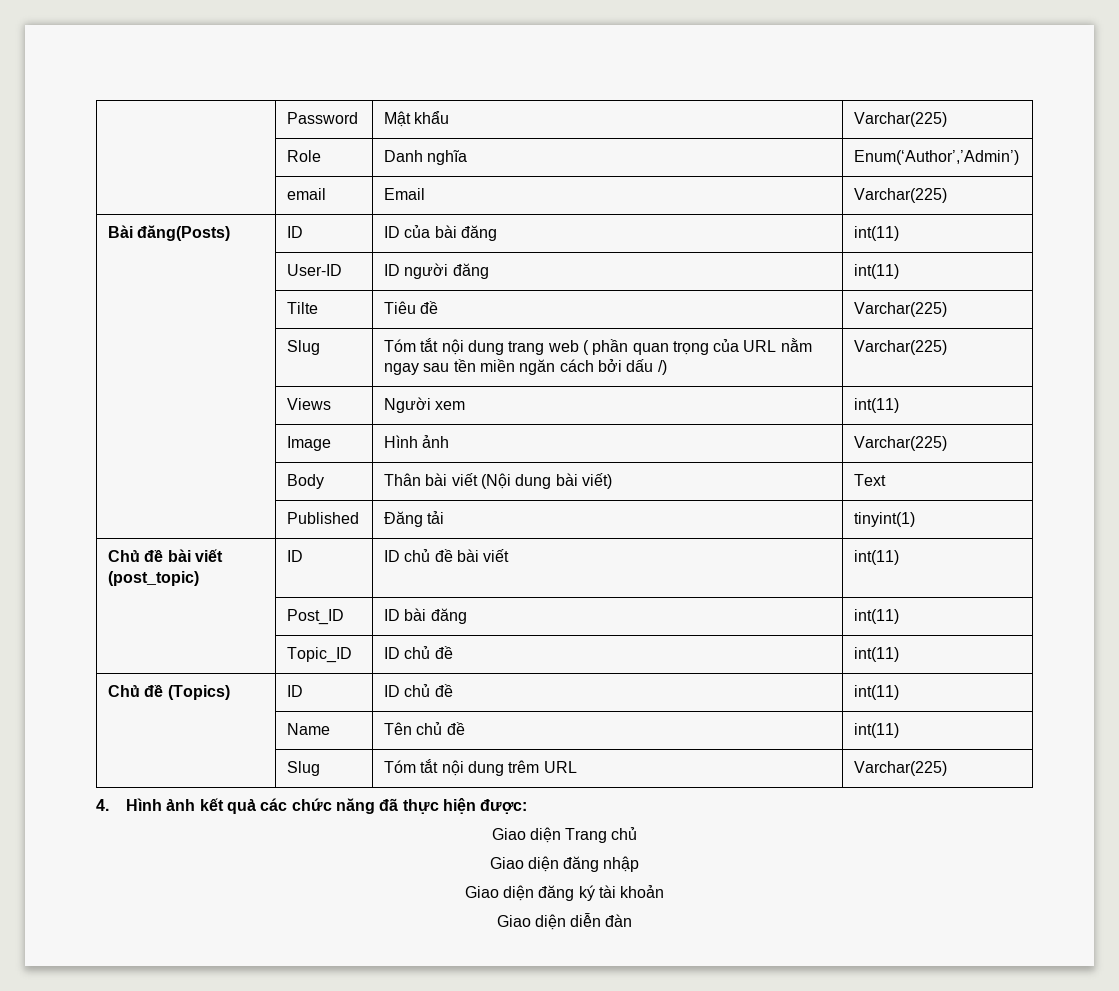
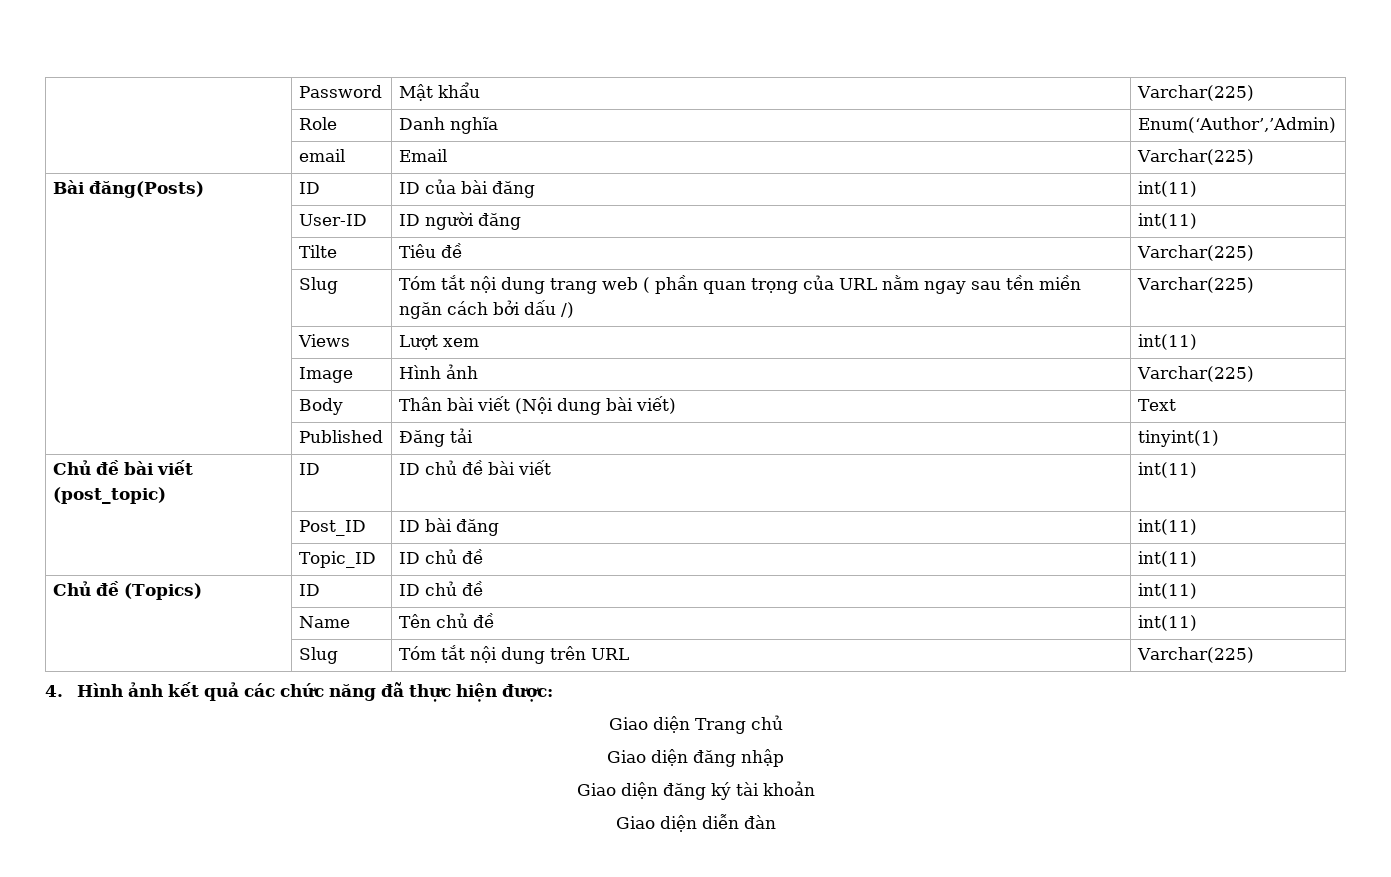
- | Role | Danh nghĩa | Enum(‘Author’,’Admin’)
+ | Role | Danh nghĩa | Enum(‘Author’,’Admin)
- | Views | Người xem | int(11)
+ | Views | Lượt xem | int(11)
- | Slug | Tóm tắt nội dung trêm URL | Varchar(225)
+ | Slug | Tóm tắt nội dung trên URL | Varchar(225)

